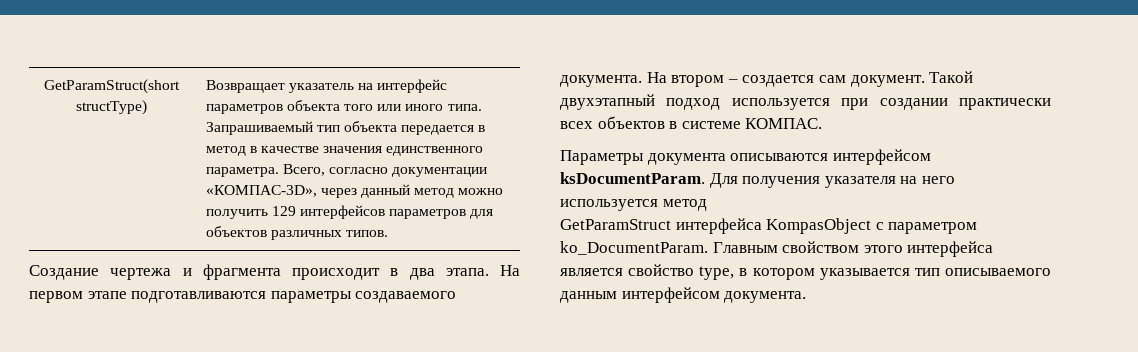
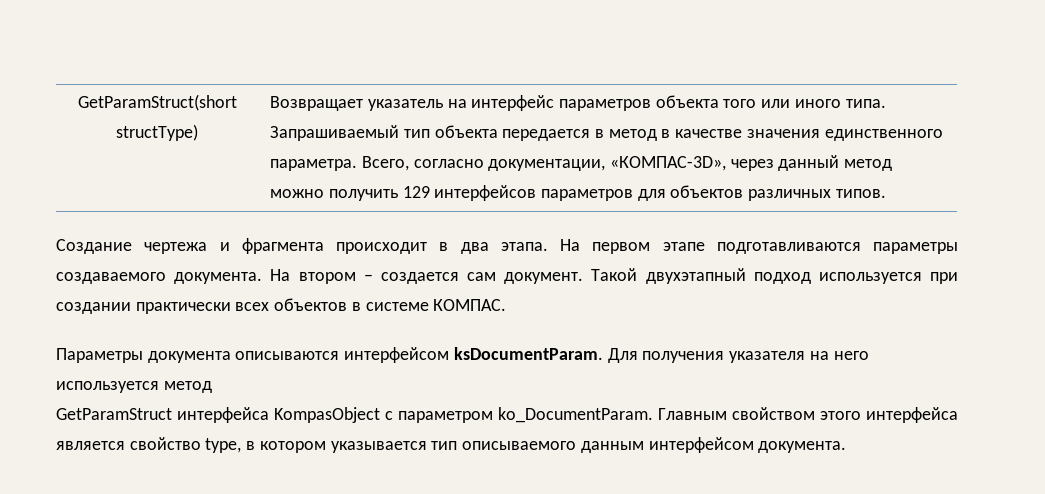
- GetParamStruct(short structType) | Возвращает указатель на интерфейс параметров объекта того или иного типа. Запрашиваемый тип объекта передается в метод в качестве значения единственного параметра. Всего, согласно документации «КОМПАС-3D», через данный метод можно получить 129 интерфейсов параметров для объектов различных типов.
+ GetParamStruct(short structType) | Возвращает указатель на интерфейс параметров объекта того или иного типа. Запрашиваемый тип объекта передается в метод в качестве значения единственного параметра. Всего, согласно документации, «КОМПАС-3D», через данный метод можно получить 129 интерфейсов параметров для объектов различных типов.

